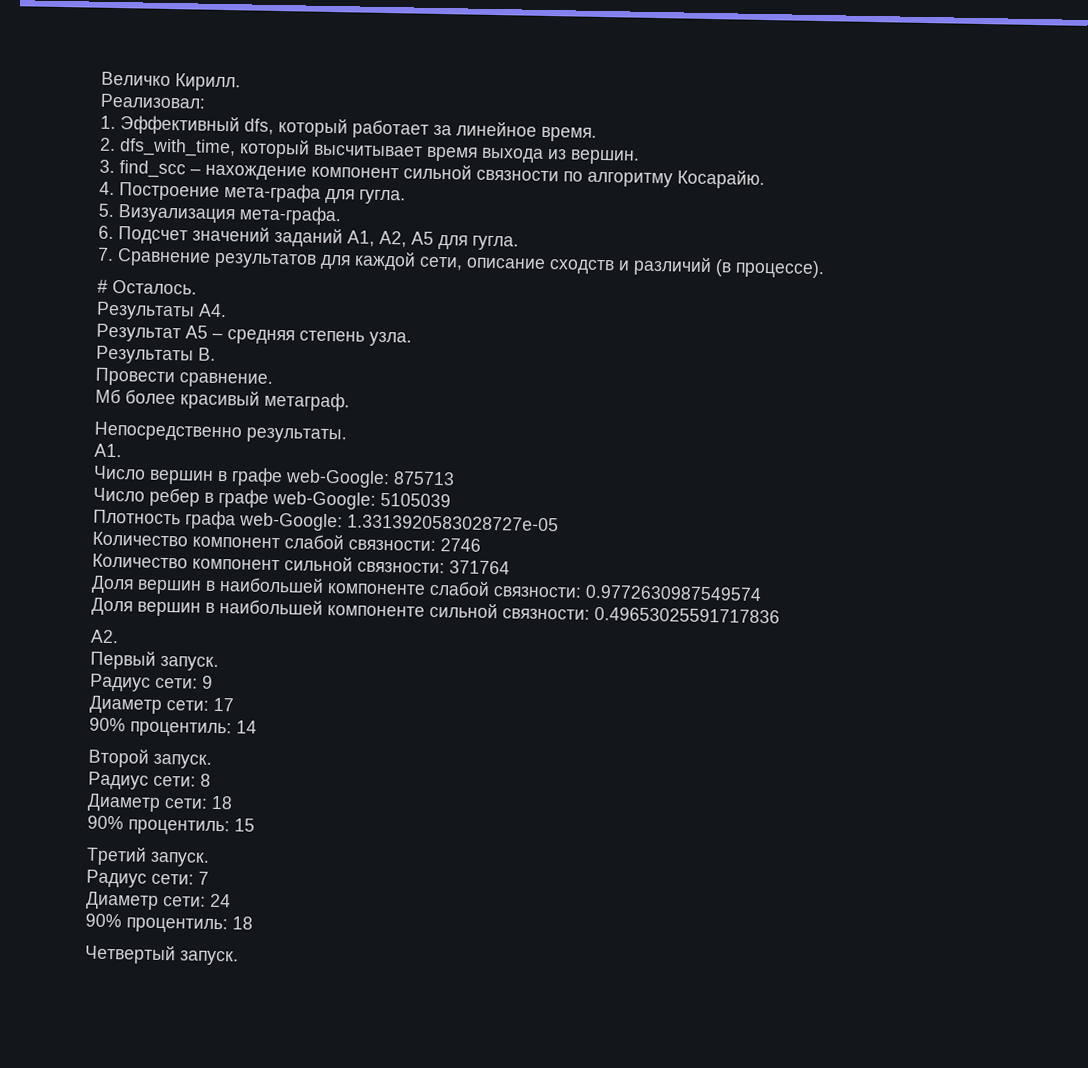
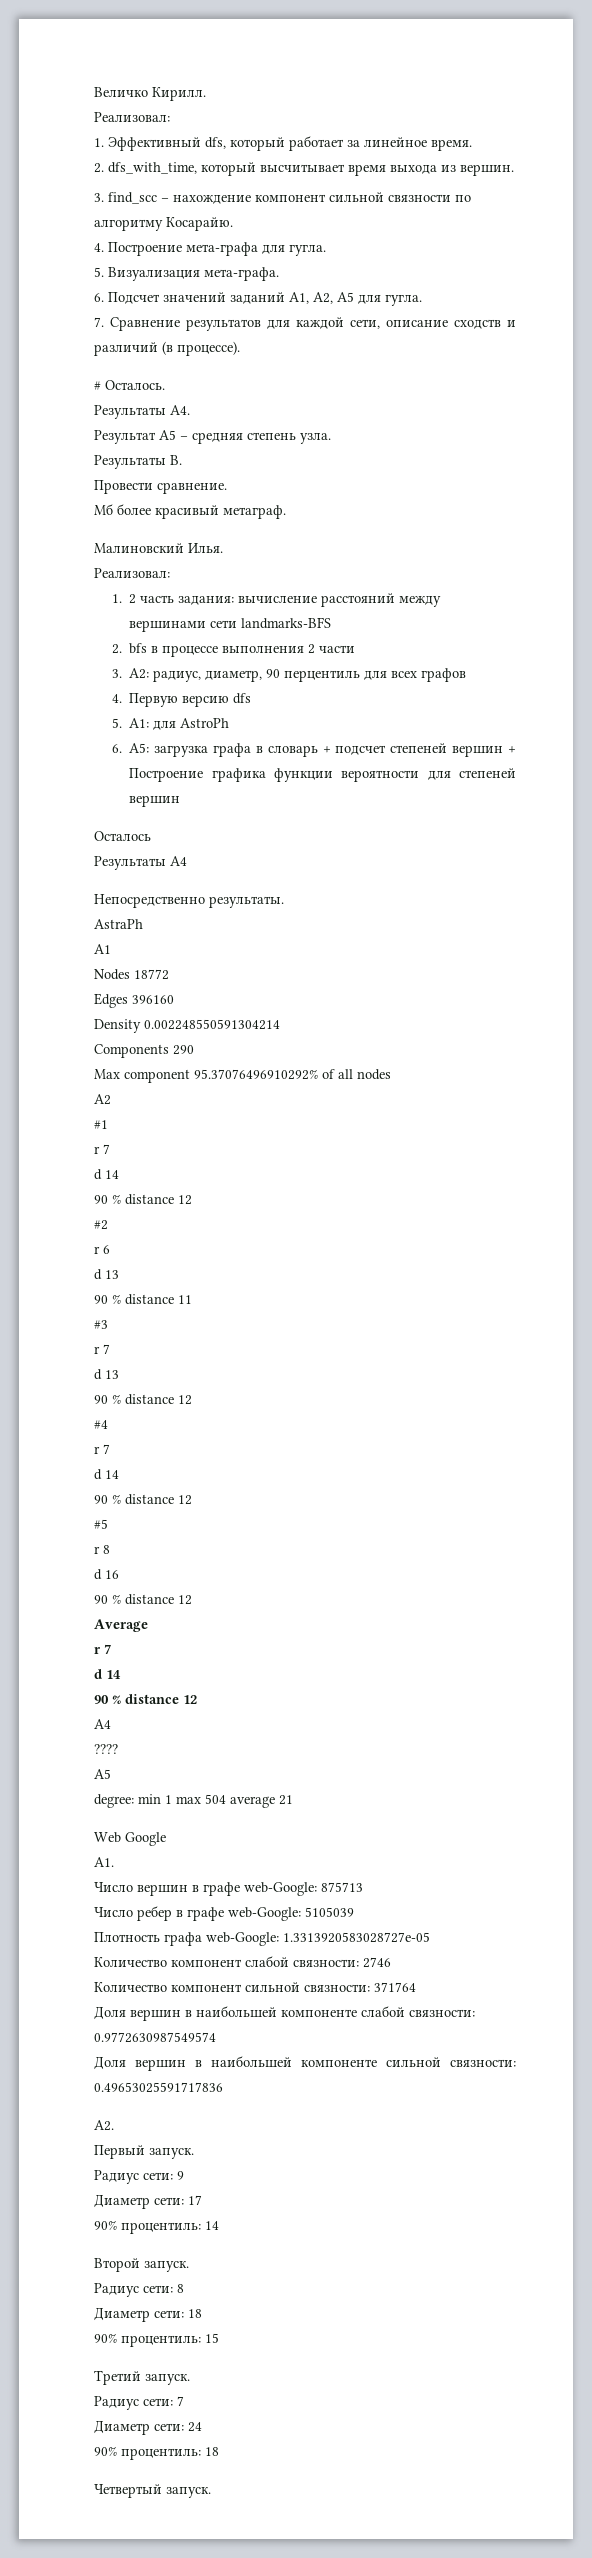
+ Малиновский Илья.
+ Реализовал:
+ 1. 2 часть задания: вычисление расстояний между вершинами сети landmarks-BFS
+ 2. bfs в процессе выполнения 2 части
+ 3. A2: радиус, диаметр, 90 перцентиль для всех графов
+ 4. Первую версию dfs
+ 5. A1: для AstroPh
+ 6. A5: загрузка графа в словарь + подсчет степеней вершин + Построение графика функции вероятности для степеней вершин
+ Осталось
+ Результаты А4
  Непосредственно результаты.
+ AstraPh
+ A1
+ Nodes 18772
+ Edges 396160
+ Density 0.002248550591304214
+ Components 290
+ Max component 95.37076496910292% of all nodes
+ A2
+ #1
+ r 7
+ d 14
+ 90 % distance 12
+ #2
+ r 6
+ d 13
+ 90 % distance 11
+ #3
+ r 7
+ d 13
+ 90 % distance 12
+ #4
+ r 7
+ d 14
+ 90 % distance 12
+ #5
+ r 8
+ d 16
+ 90 % distance 12
+ Average
+ r 7
+ d 14
+ 90 % distance 12
+ A4
+ ????
+ A5
+ degree: min 1 max 504 average 21
+ Web Google

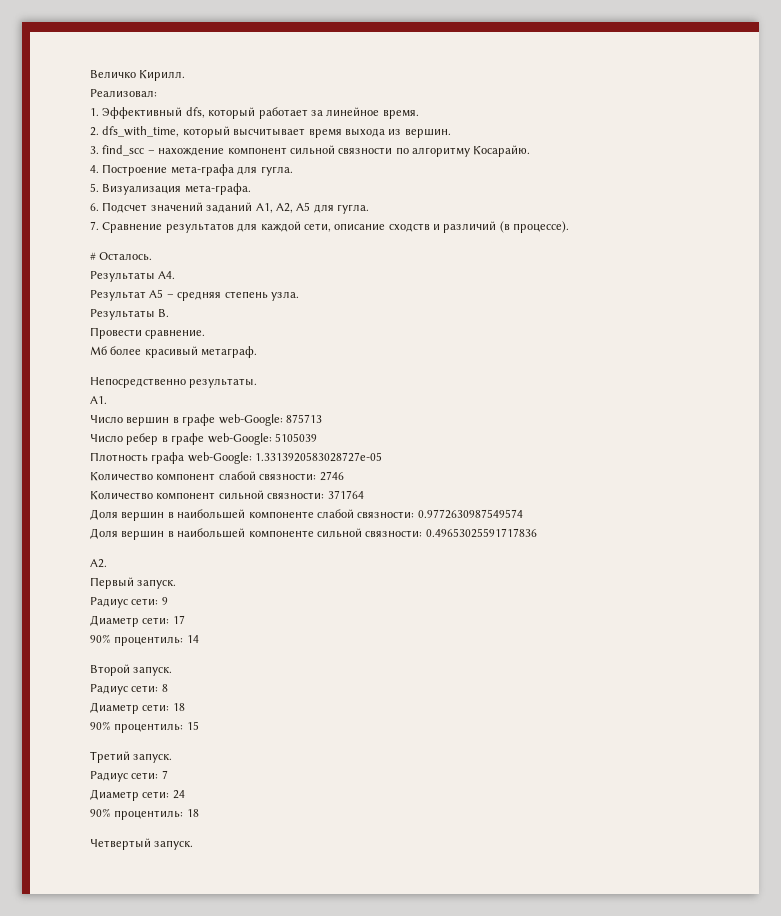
- Малиновский Илья.
- Реализовал:
- 1. 2 часть задания: вычисление расстояний между вершинами сети landmarks-BFS
- 2. bfs в процессе выполнения 2 части
- 3. A2: радиус, диаметр, 90 перцентиль для всех графов
- 4. Первую версию dfs
- 5. A1: для AstroPh
- 6. A5: загрузка графа в словарь + подсчет степеней вершин + Построение графика функции вероятности для степеней вершин
- Осталось
- Результаты А4
  Непосредственно результаты.
- AstraPh
- A1
- Nodes 18772
- Edges 396160
- Density 0.002248550591304214
- Components 290
- Max component 95.37076496910292% of all nodes
- A2
- #1
- r 7
- d 14
- 90 % distance 12
- #2
- r 6
- d 13
- 90 % distance 11
- #3
- r 7
- d 13
- 90 % distance 12
- #4
- r 7
- d 14
- 90 % distance 12
- #5
- r 8
- d 16
- 90 % distance 12
- Average
- r 7
- d 14
- 90 % distance 12
- A4
- ????
- A5
- degree: min 1 max 504 average 21
- Web Google

